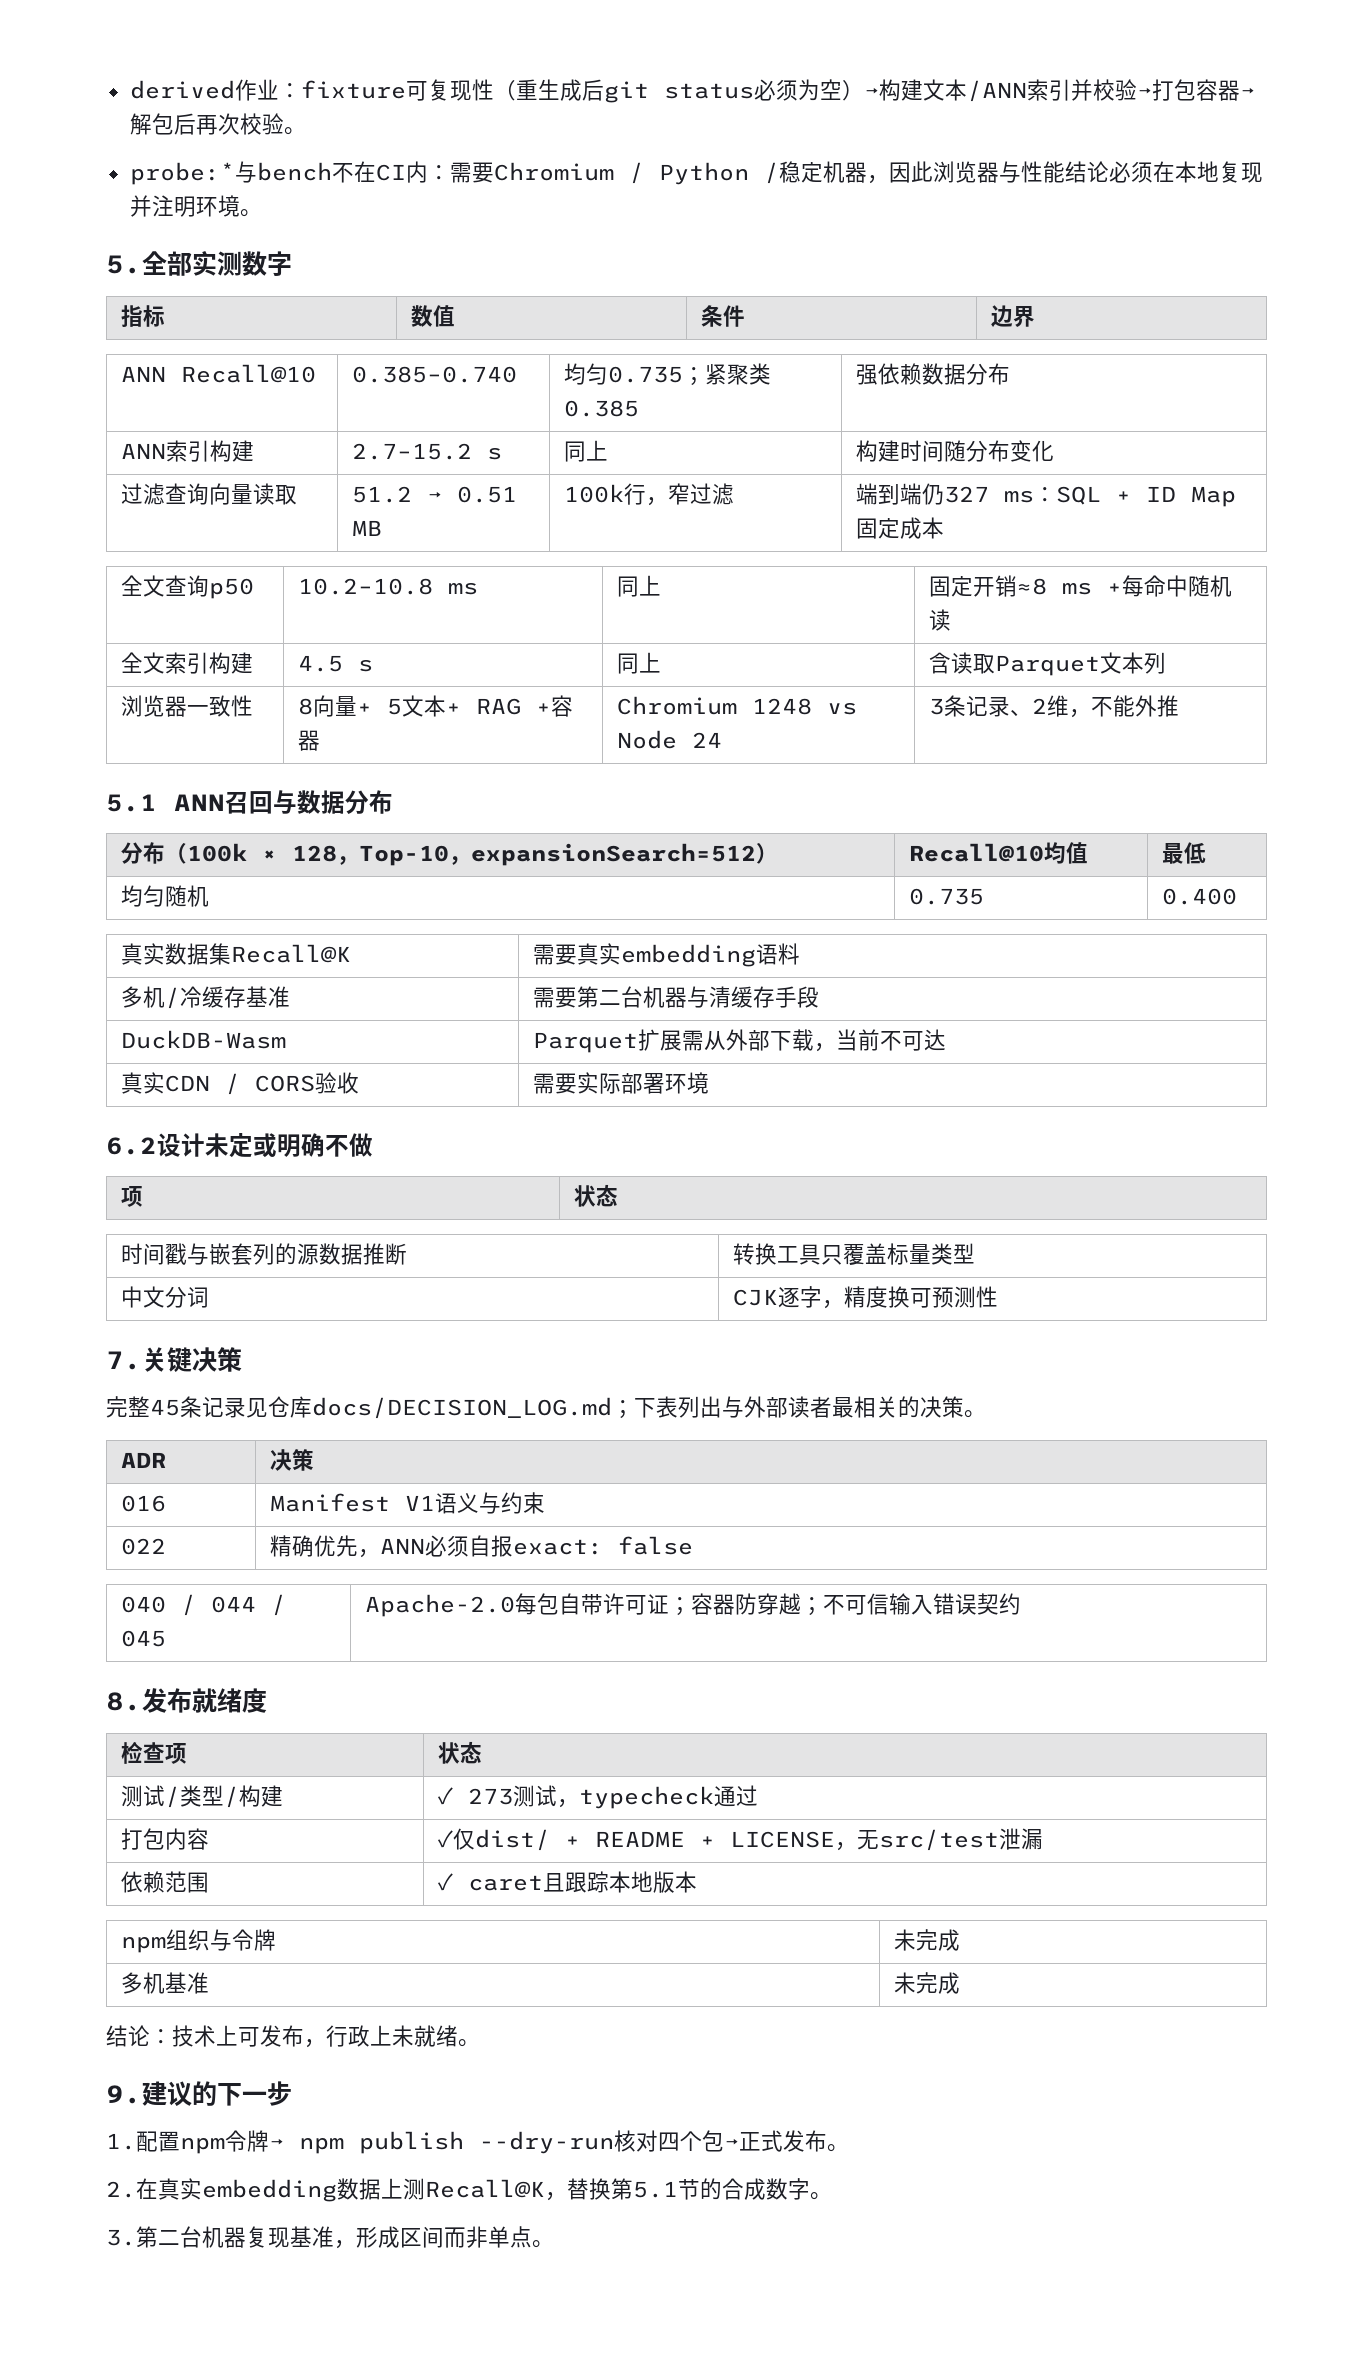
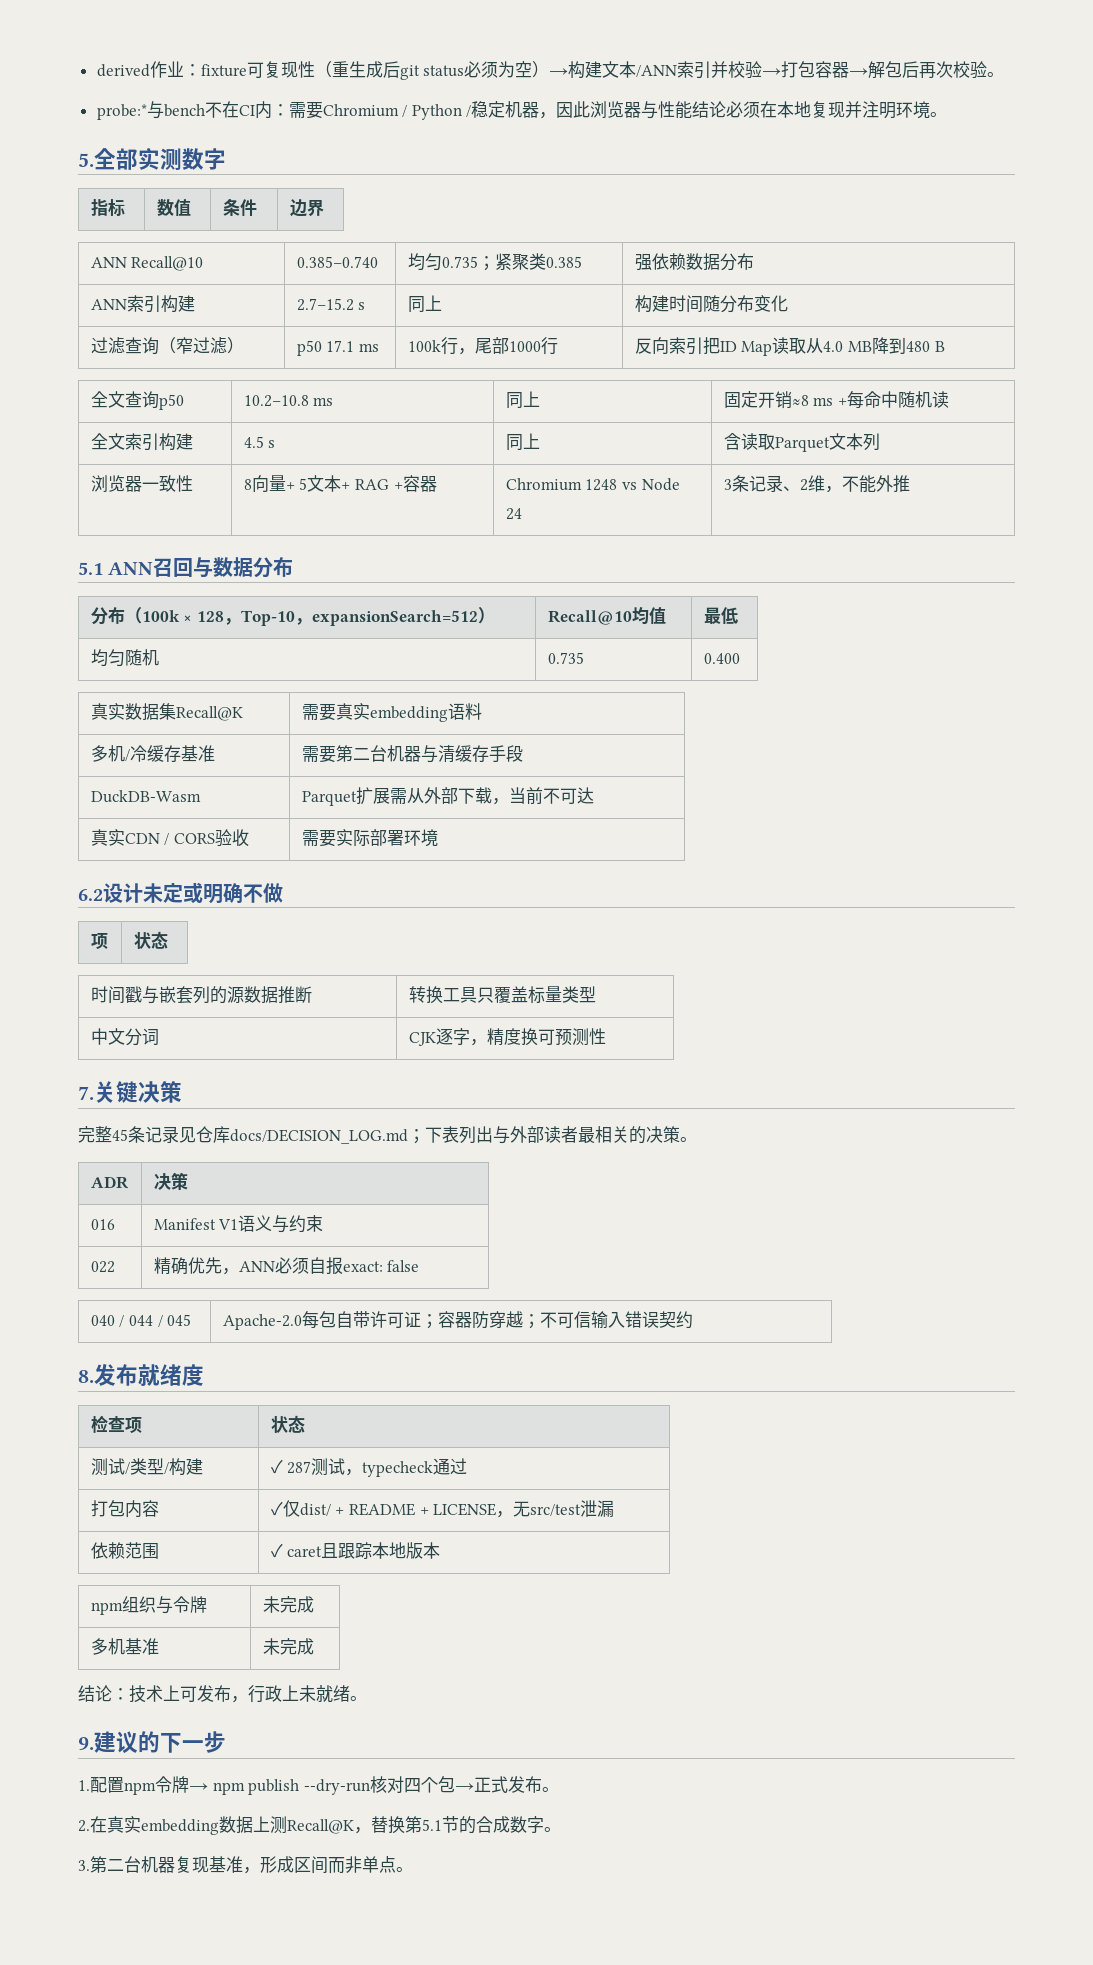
- 过滤查询向量读取 | 51.2 → 0.51 MB | 100k行，窄过滤 | 端到端仍327 ms：SQL + ID Map固定成本
+ 过滤查询（窄过滤） | p50 17.1 ms | 100k行，尾部1000行 | 反向索引把ID Map读取从4.0 MB降到480 B
- 测试/类型/构建 | ✓ 273测试，typecheck通过
+ 测试/类型/构建 | ✓ 287测试，typecheck通过

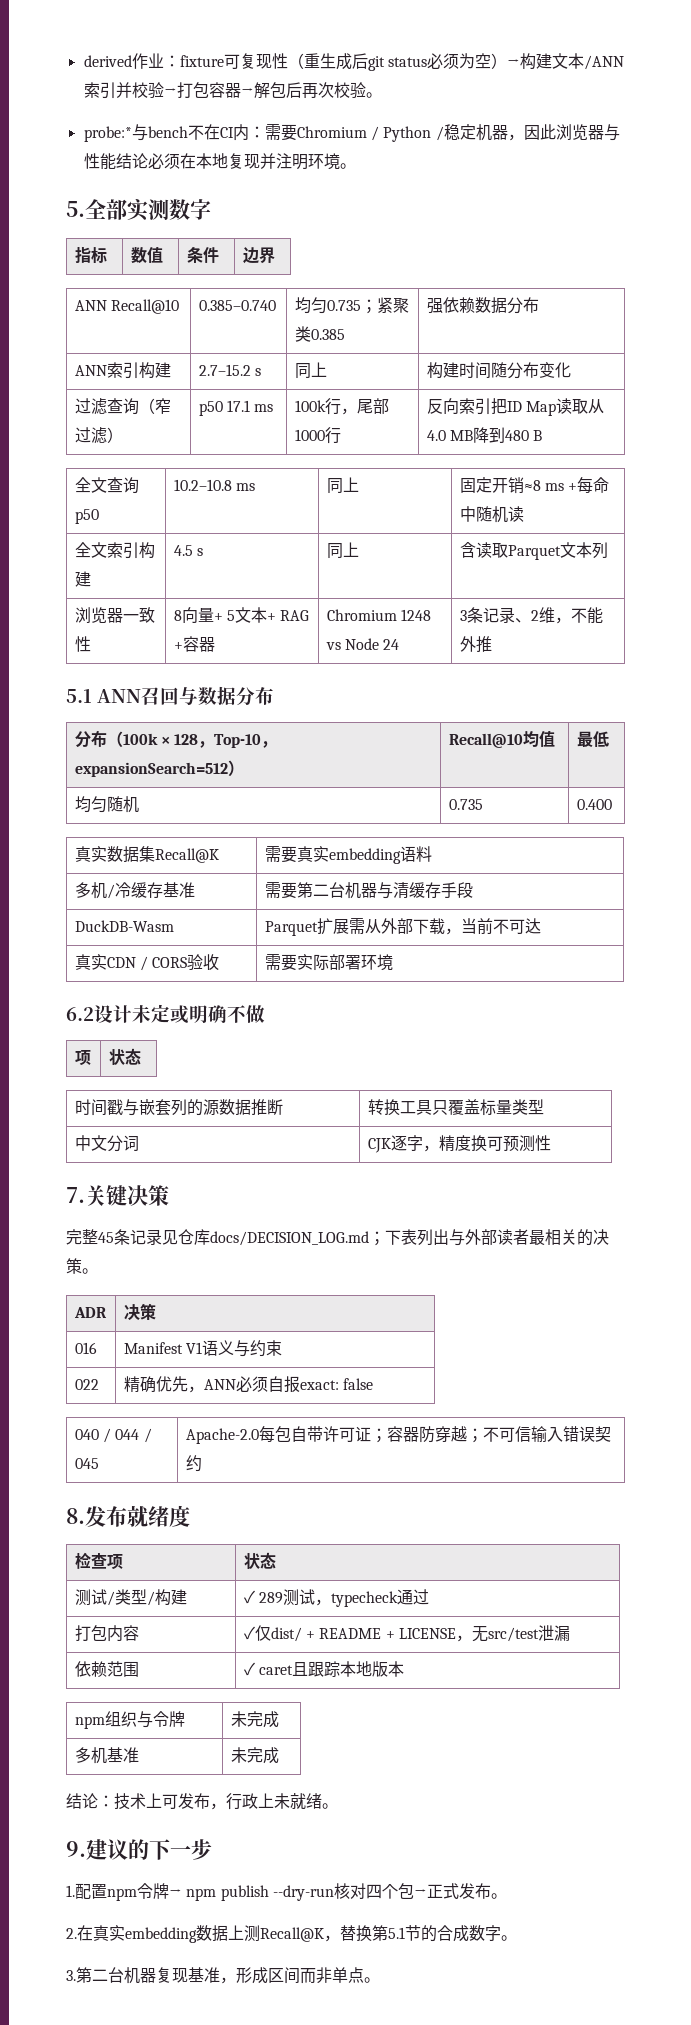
- 测试/类型/构建 | ✓ 287测试，typecheck通过
+ 测试/类型/构建 | ✓ 289测试，typecheck通过

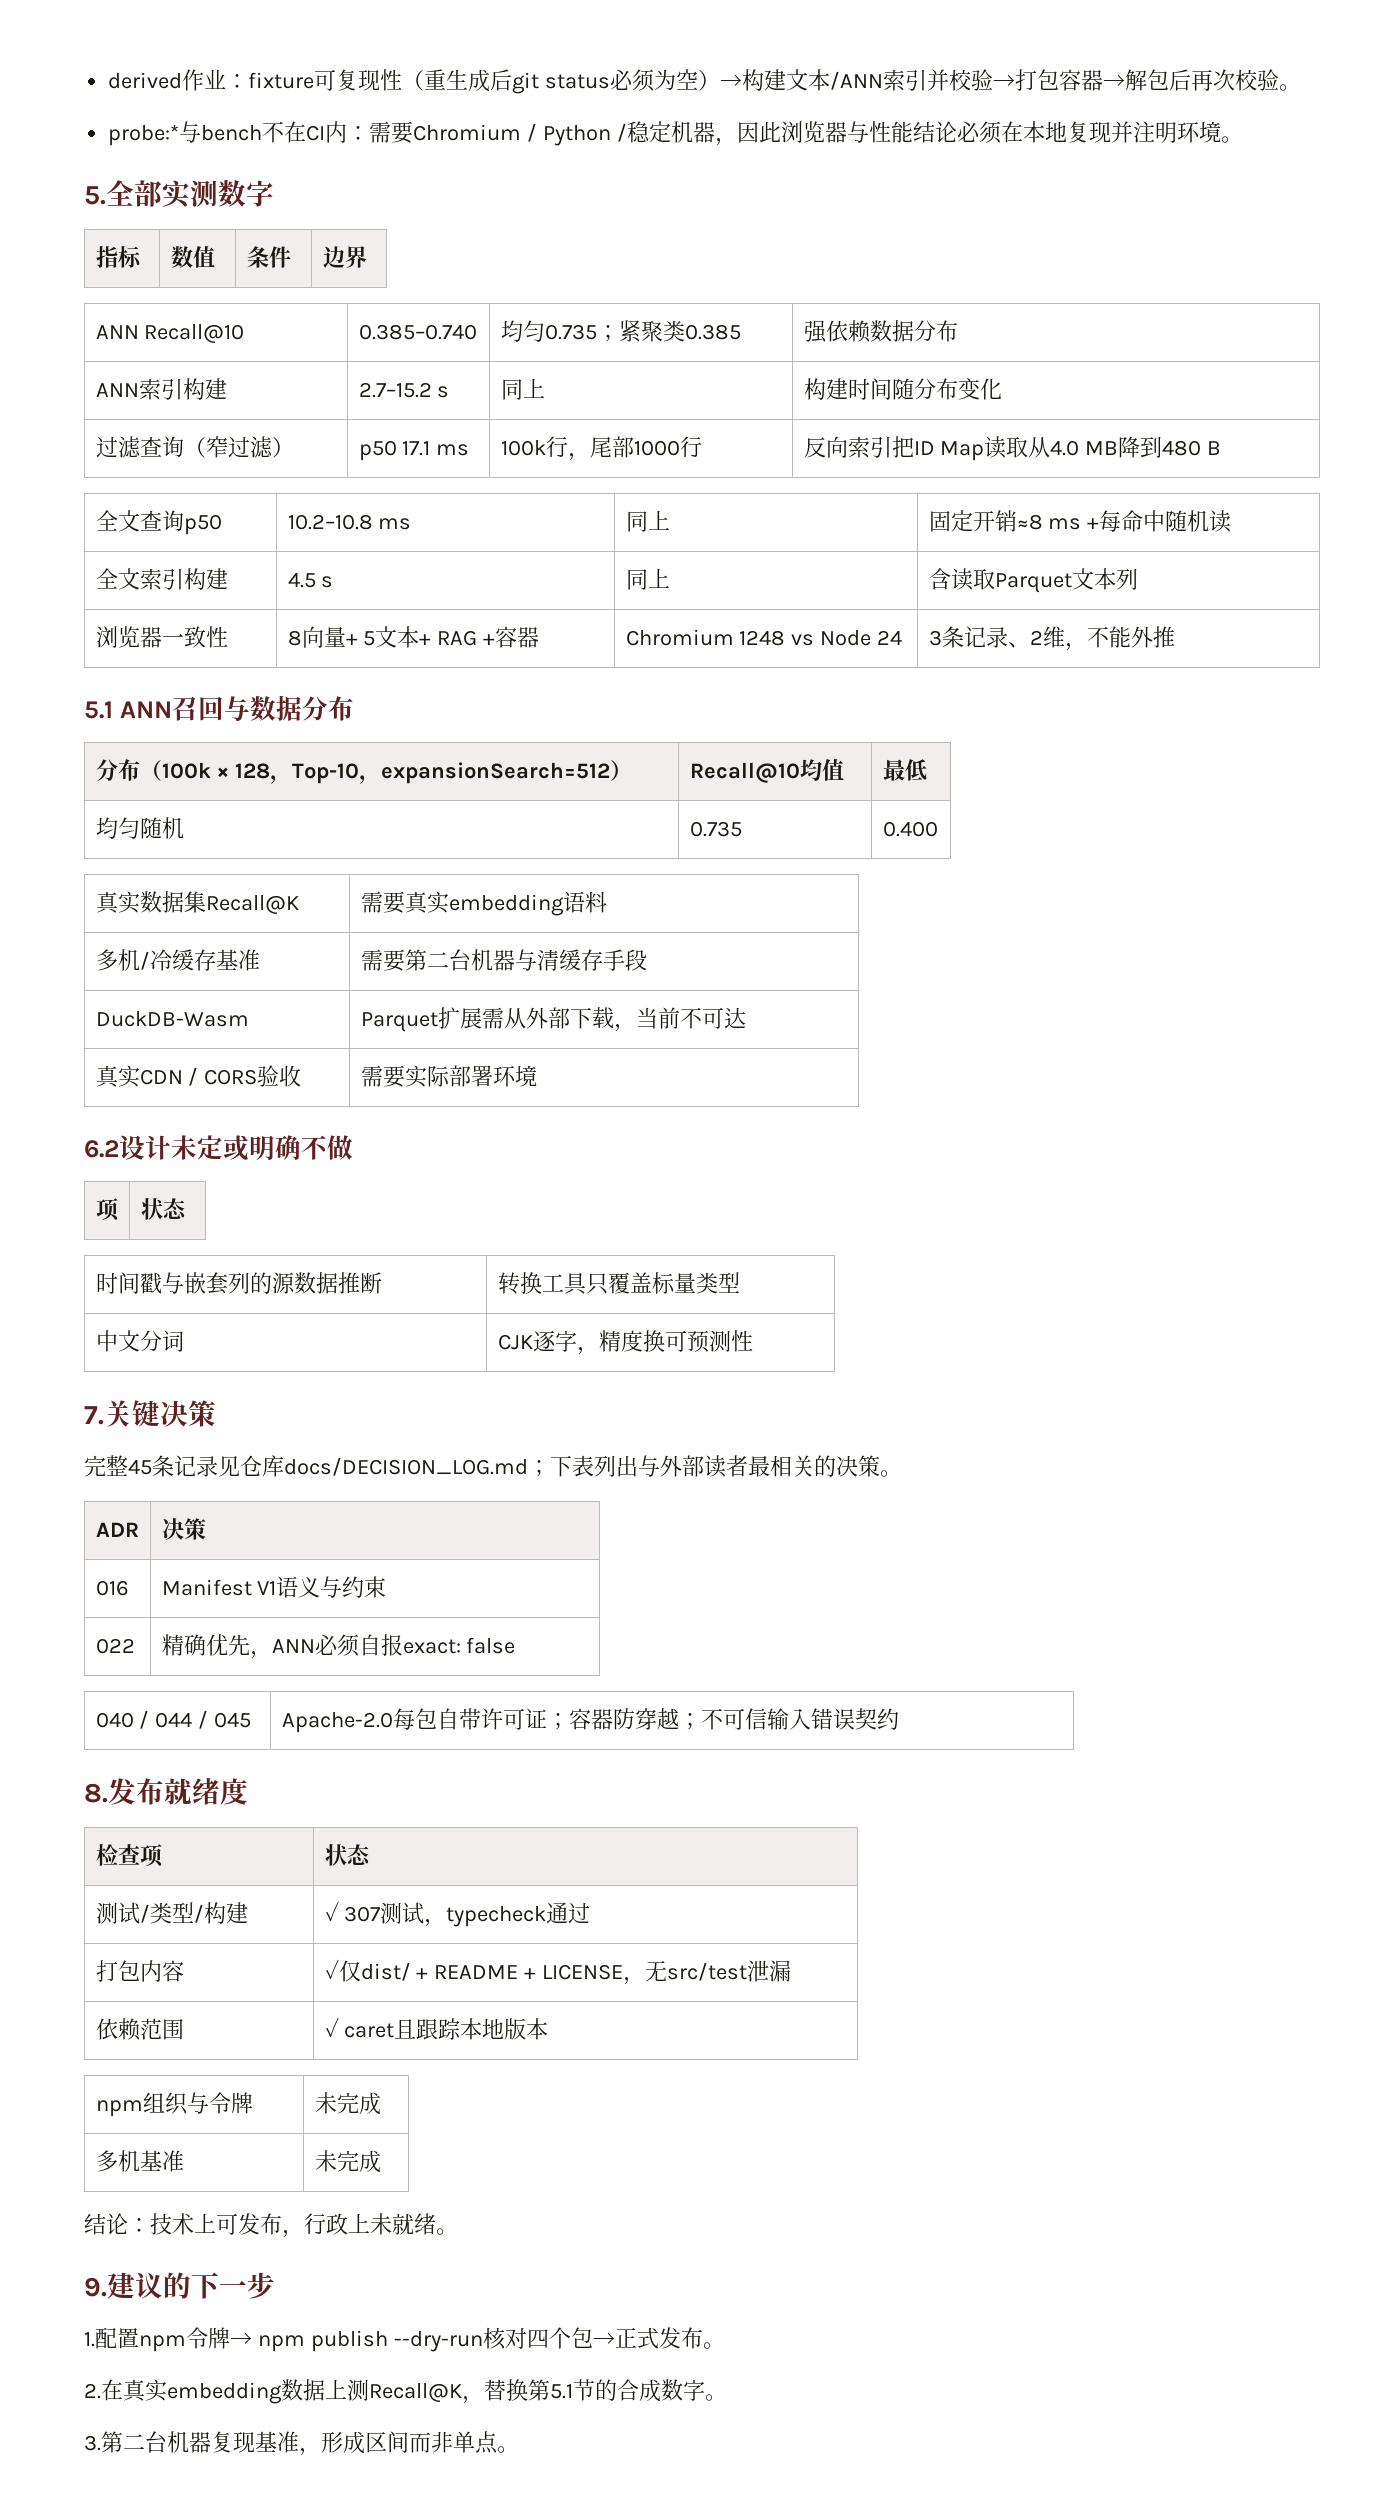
- 测试/类型/构建 | ✓ 289测试，typecheck通过
+ 测试/类型/构建 | ✓ 307测试，typecheck通过

